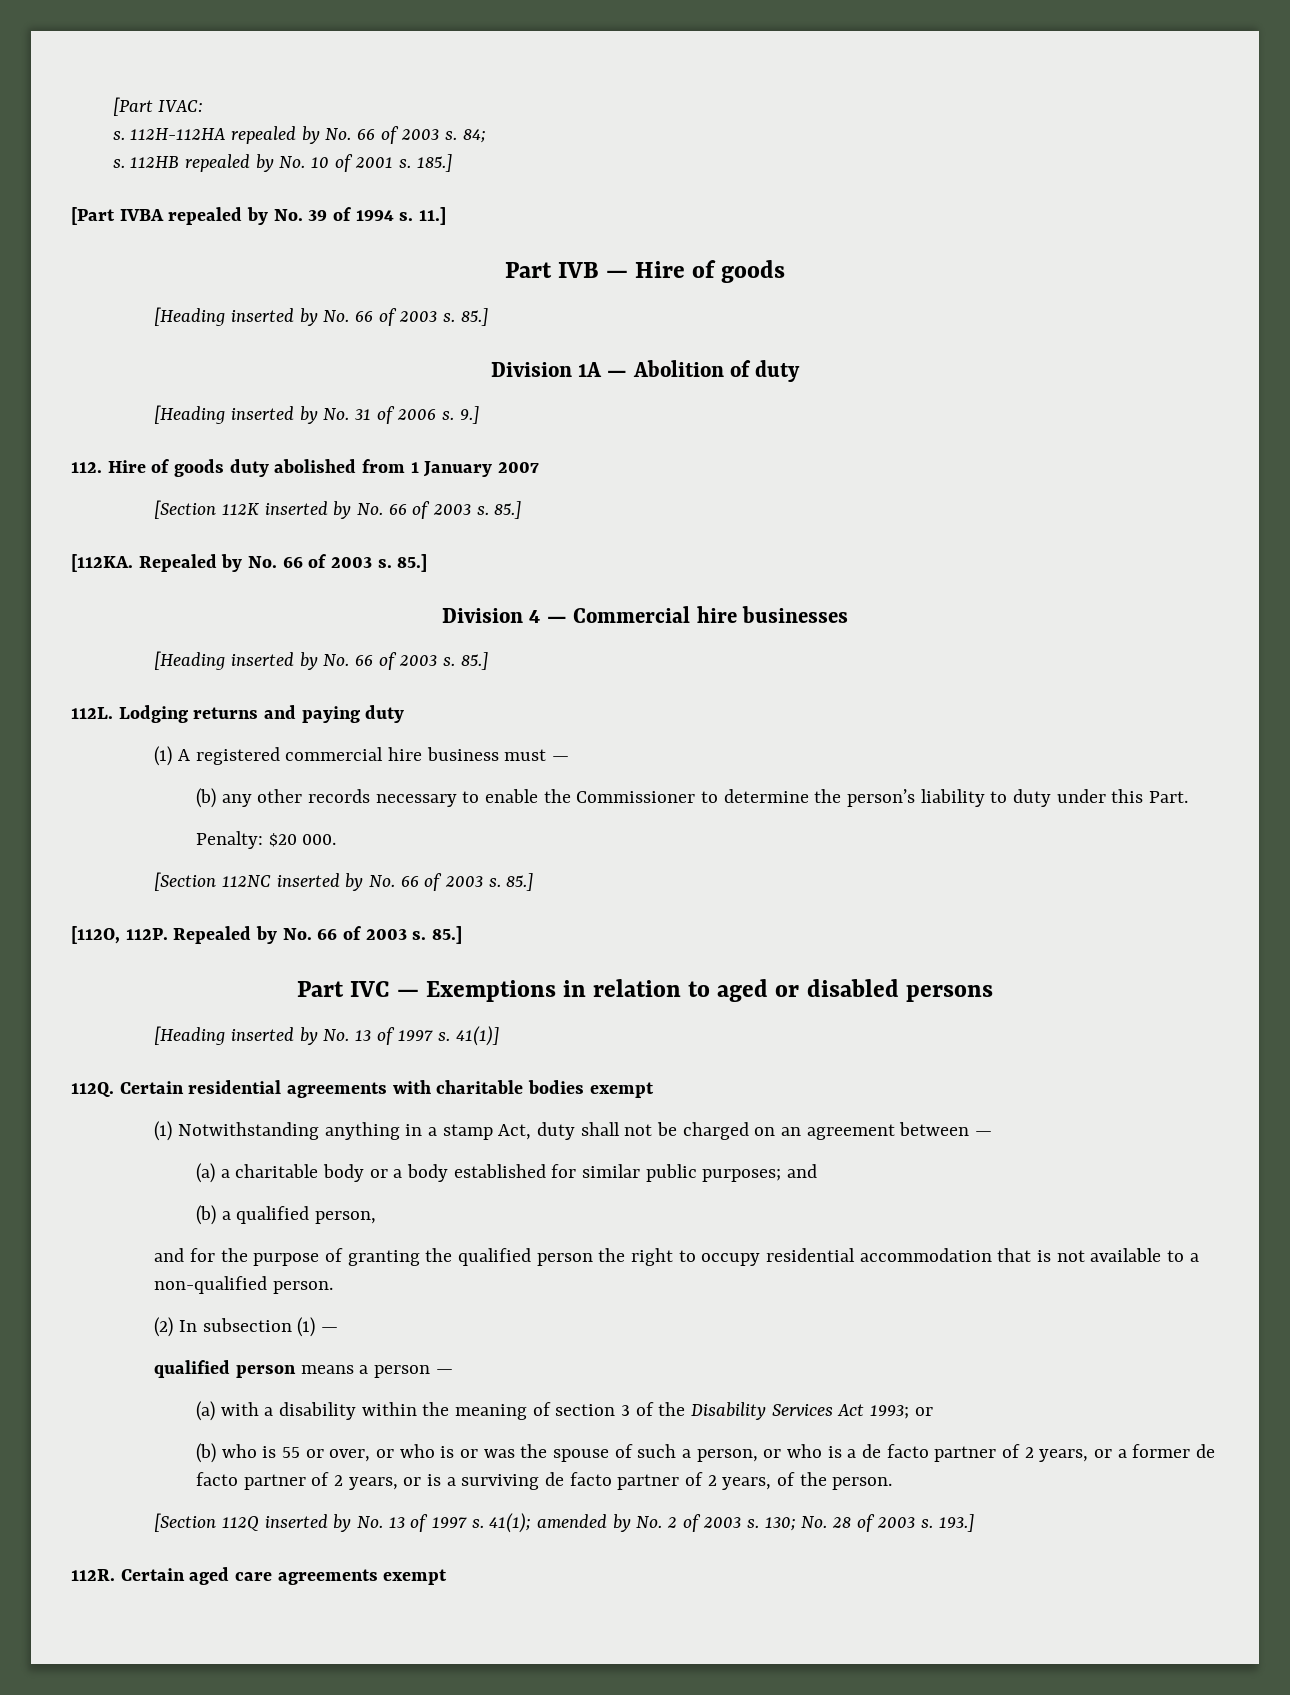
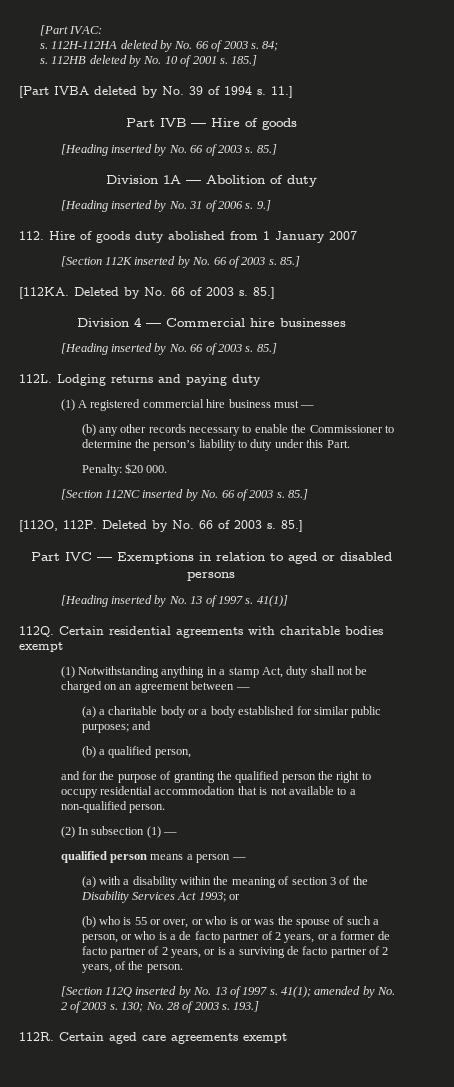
- 112H-112HA repealed by No. 66 of 2003 s.
+ 112H-112HA deleted by No. 66 of 2003 s.
- 112HB repealed by No. 10 of 2001 s.
+ 112HB deleted by No. 10 of 2001 s.
- [Part IVBA repealed by No. 39 of 1994 s.
+ [Part IVBA deleted by No. 39 of 1994 s.
- [112KA. Repealed by No. 66 of 2003 s.
+ [112KA. Deleted by No. 66 of 2003 s.
- [112O, 112P. Repealed by No. 66 of 2003 s.
+ [112O, 112P. Deleted by No. 66 of 2003 s.

